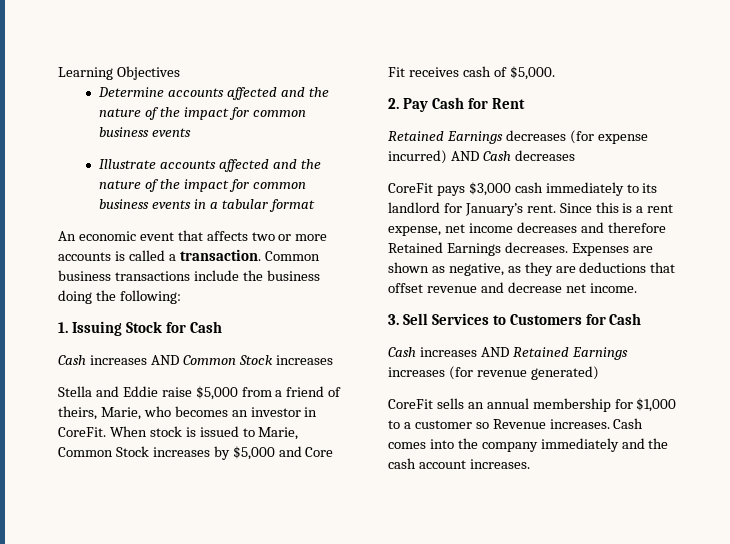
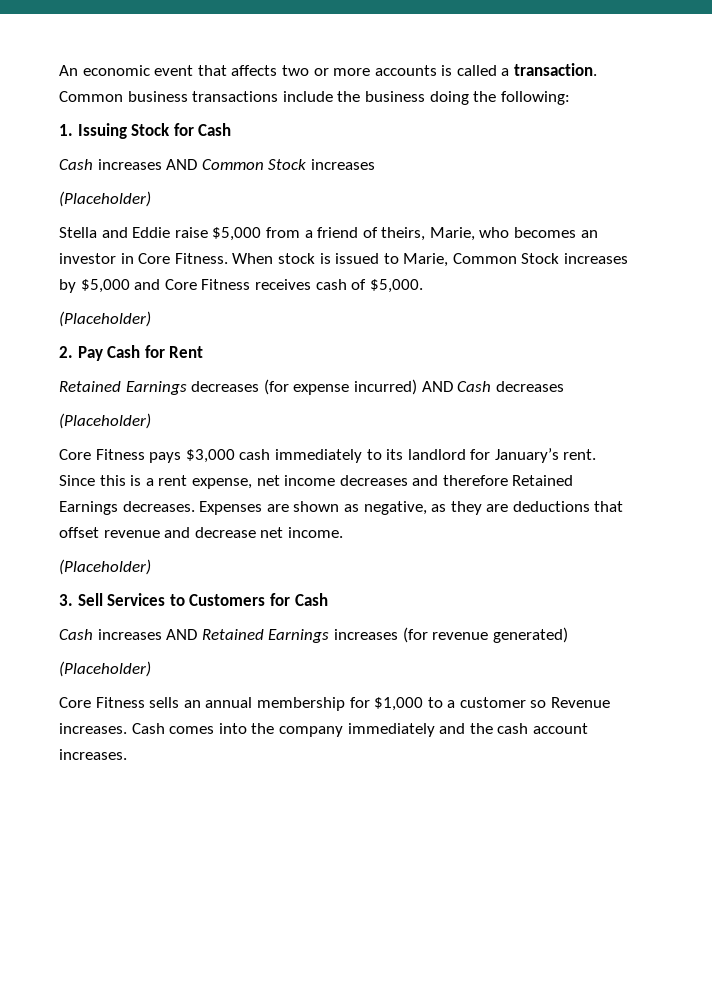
- Learning Objectives
- Determine accounts affected and the nature of the impact for common business events
- Illustrate accounts affected and the nature of the impact for common business events in a tabular format
  Cash increases AND Common Stock increases
+ (Placeholder)
- Stella and Eddie raise $5,000 from a friend of theirs, Marie, who becomes an investor in CoreFit.
+ Stella and Eddie raise $5,000 from a friend of theirs, Marie, who becomes an investor in Core Fitness.
- When stock is issued to Marie, Common Stock increases by $5,000 and Core Fit receives cash of $5,000.
+ When stock is issued to Marie, Common Stock increases by $5,000 and Core Fitness receives cash of $5,000.
+ (Placeholder)
  Retained Earnings decreases (for expense incurred) AND Cash decreases
- CoreFit pays $3,000 cash immediately to its landlord for January’s rent.
+ (Placeholder)
+ Core Fitness pays $3,000 cash immediately to its landlord for January’s rent.
  Expenses are shown as negative, as they are deductions that offset revenue and decrease net income.
+ (Placeholder)
  Cash increases AND Retained Earnings increases (for revenue generated)
- CoreFit sells an annual membership for $1,000 to a customer so Revenue increases.
+ (Placeholder)
+ Core Fitness sells an annual membership for $1,000 to a customer so Revenue increases.

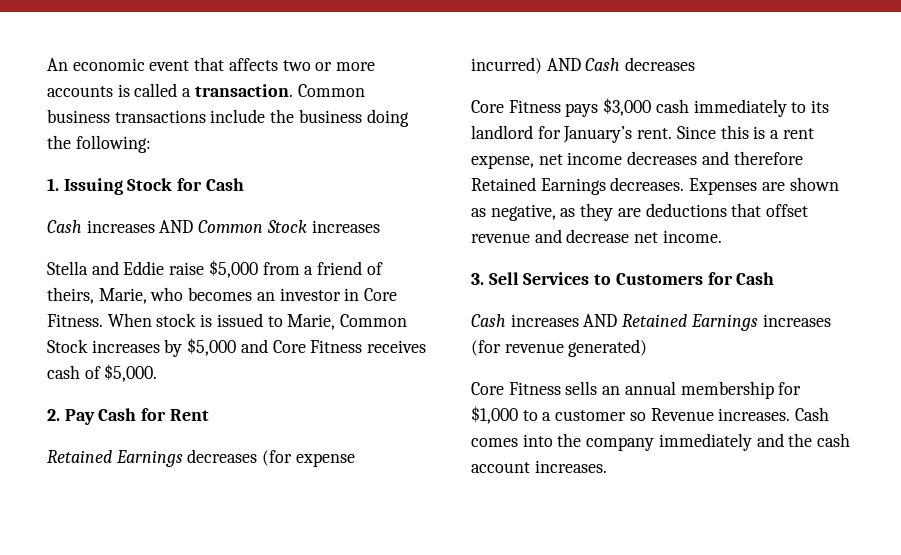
  Cash increases AND Common Stock increases
- (Placeholder)
  When stock is issued to Marie, Common Stock increases by $5,000 and Core Fitness receives cash of $5,000.
- (Placeholder)
  Retained Earnings decreases (for expense incurred) AND Cash decreases
- (Placeholder)
  Expenses are shown as negative, as they are deductions that offset revenue and decrease net income.
- (Placeholder)
  Cash increases AND Retained Earnings increases (for revenue generated)
- (Placeholder)

